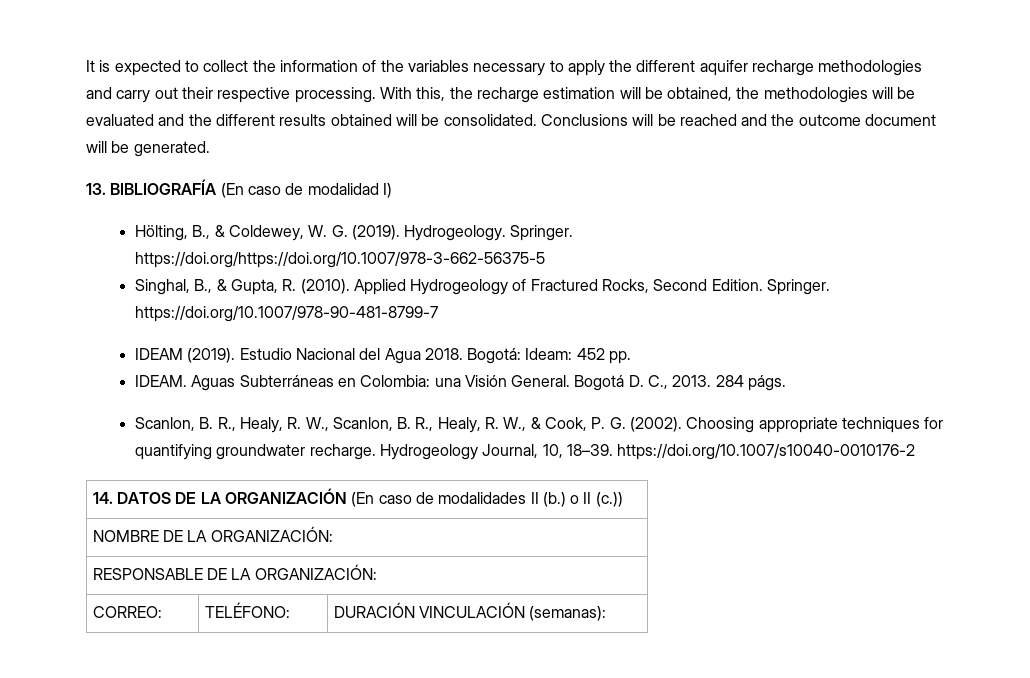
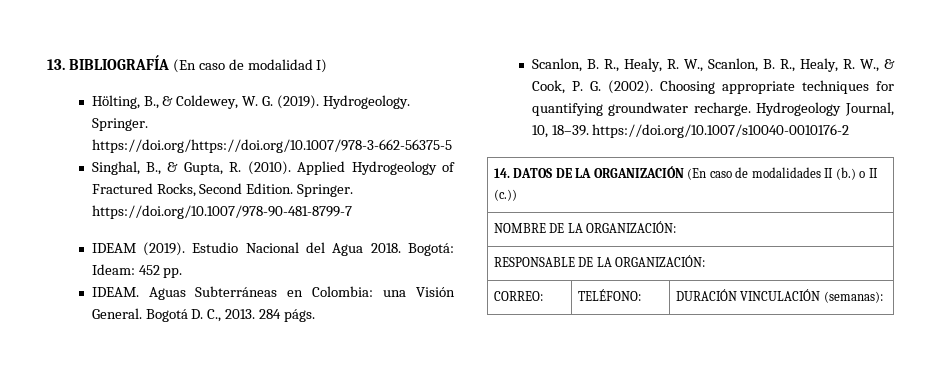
- It is expected to collect the information of the variables necessary to apply the different aquifer recharge methodologies and carry out their respective processing. With this, the recharge estimation will be obtained, the methodologies will be evaluated and the different results obtained will be consolidated. Conclusions will be reached and the outcome document will be generated.

